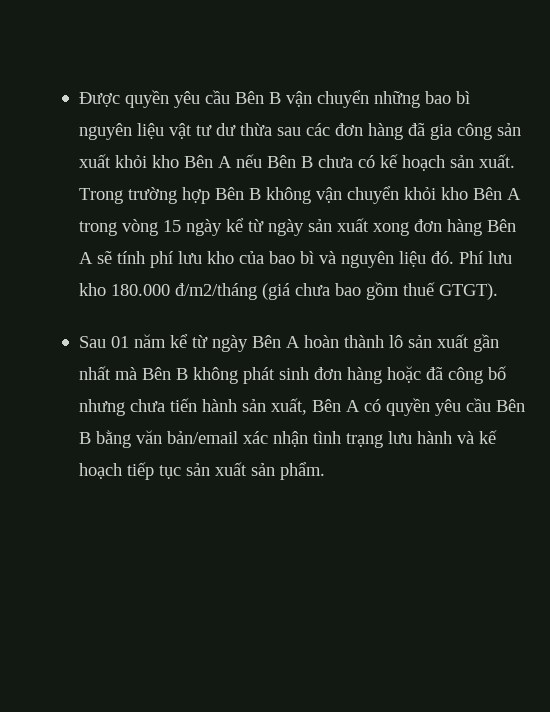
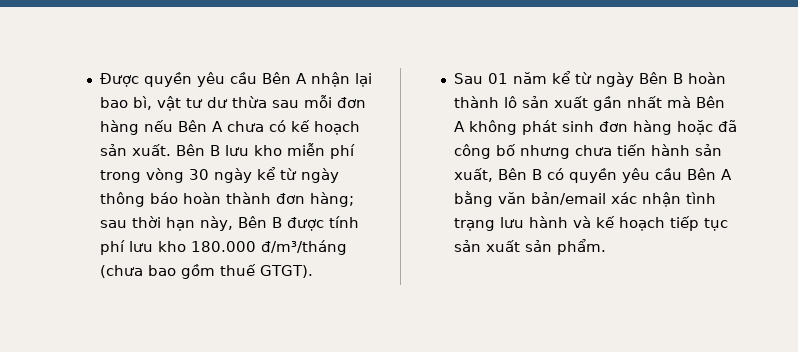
- Được quyền yêu cầu Bên B vận chuyển những bao bì nguyên liệu vật tư dư thừa sau các đơn hàng đã gia công sản xuất khỏi kho Bên A nếu Bên B chưa có kế hoạch sản xuất.
+ Được quyền yêu cầu Bên A nhận lại bao bì, vật tư dư thừa sau mỗi đơn hàng nếu Bên A chưa có kế hoạch sản xuất.
- Trong trường hợp Bên B không vận chuyển khỏi kho Bên A trong vòng 15 ngày kể từ ngày sản xuất xong đơn hàng Bên A sẽ tính phí lưu kho của bao bì và nguyên liệu đó. Phí lưu kho 180.000 đ/m2/tháng (giá chưa bao gồm thuế GTGT).
+ Bên B lưu kho miễn phí trong vòng 30 ngày kể từ ngày thông báo hoàn thành đơn hàng; sau thời hạn này, Bên B được tính phí lưu kho 180.000 đ/m³/tháng (chưa bao gồm thuế GTGT).
- Sau 01 năm kể từ ngày Bên A hoàn thành lô sản xuất gần nhất mà Bên B không phát sinh đơn hàng hoặc đã công bố nhưng chưa tiến hành sản xuất, Bên A có quyền yêu cầu Bên B bằng văn bản/email xác nhận tình trạng lưu hành và kế hoạch tiếp tục sản xuất sản phẩm.
+ Sau 01 năm kể từ ngày Bên B hoàn thành lô sản xuất gần nhất mà Bên A không phát sinh đơn hàng hoặc đã công bố nhưng chưa tiến hành sản xuất, Bên B có quyền yêu cầu Bên A bằng văn bản/email xác nhận tình trạng lưu hành và kế hoạch tiếp tục sản xuất sản phẩm.

